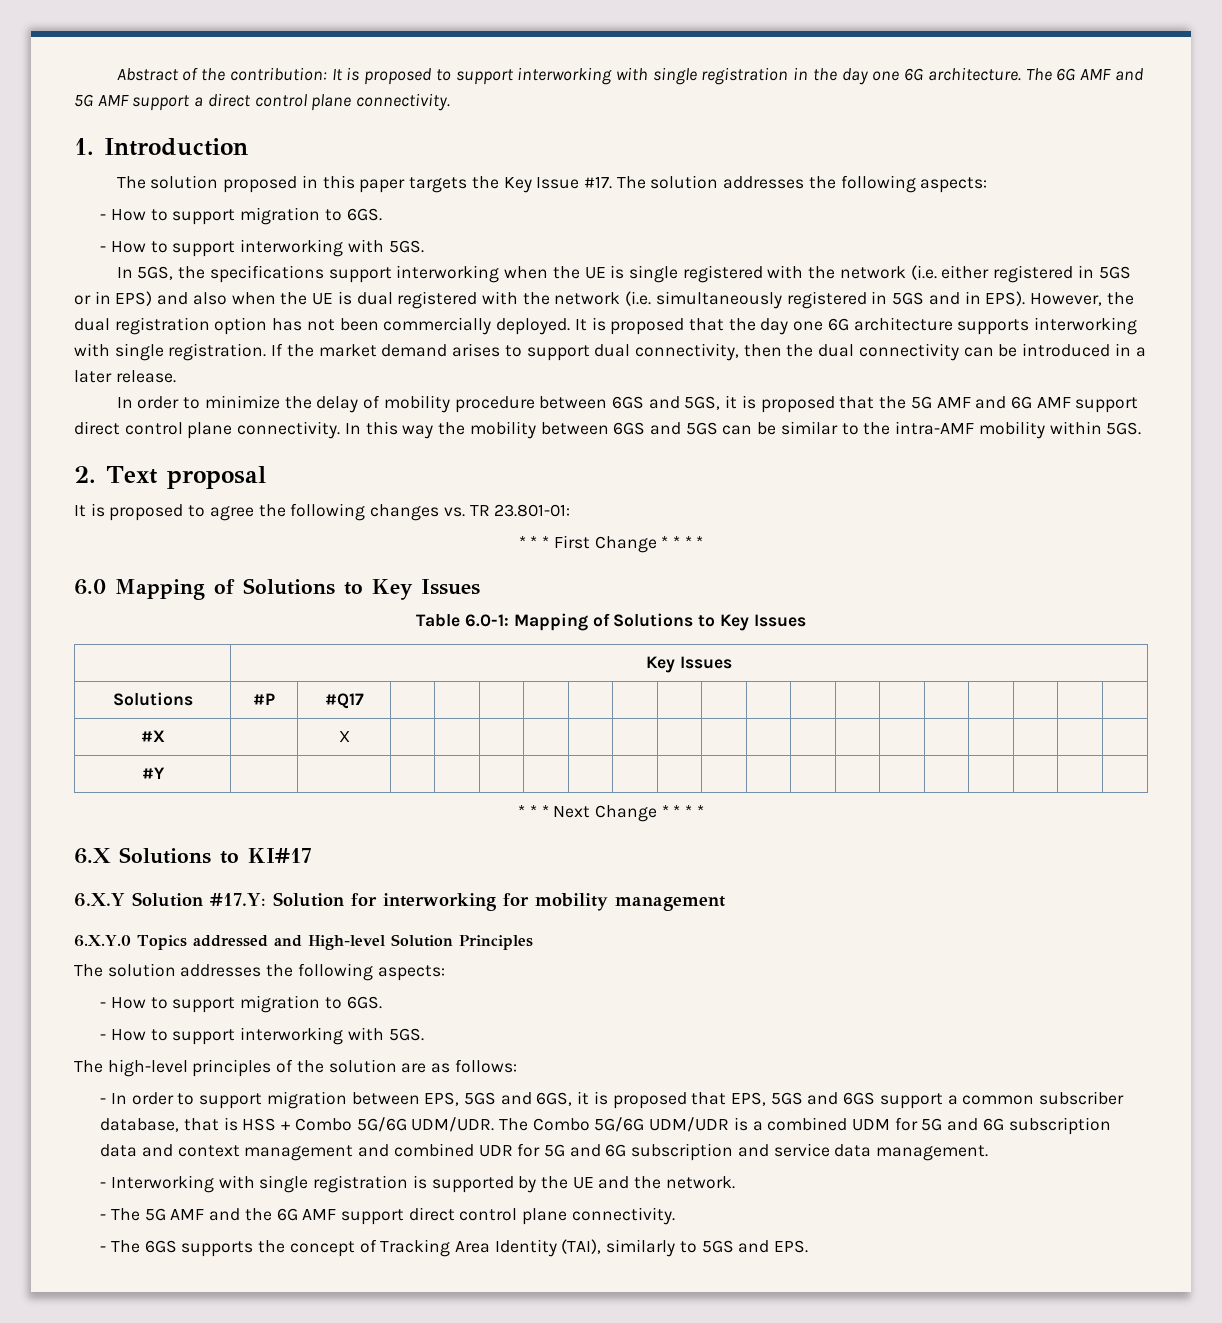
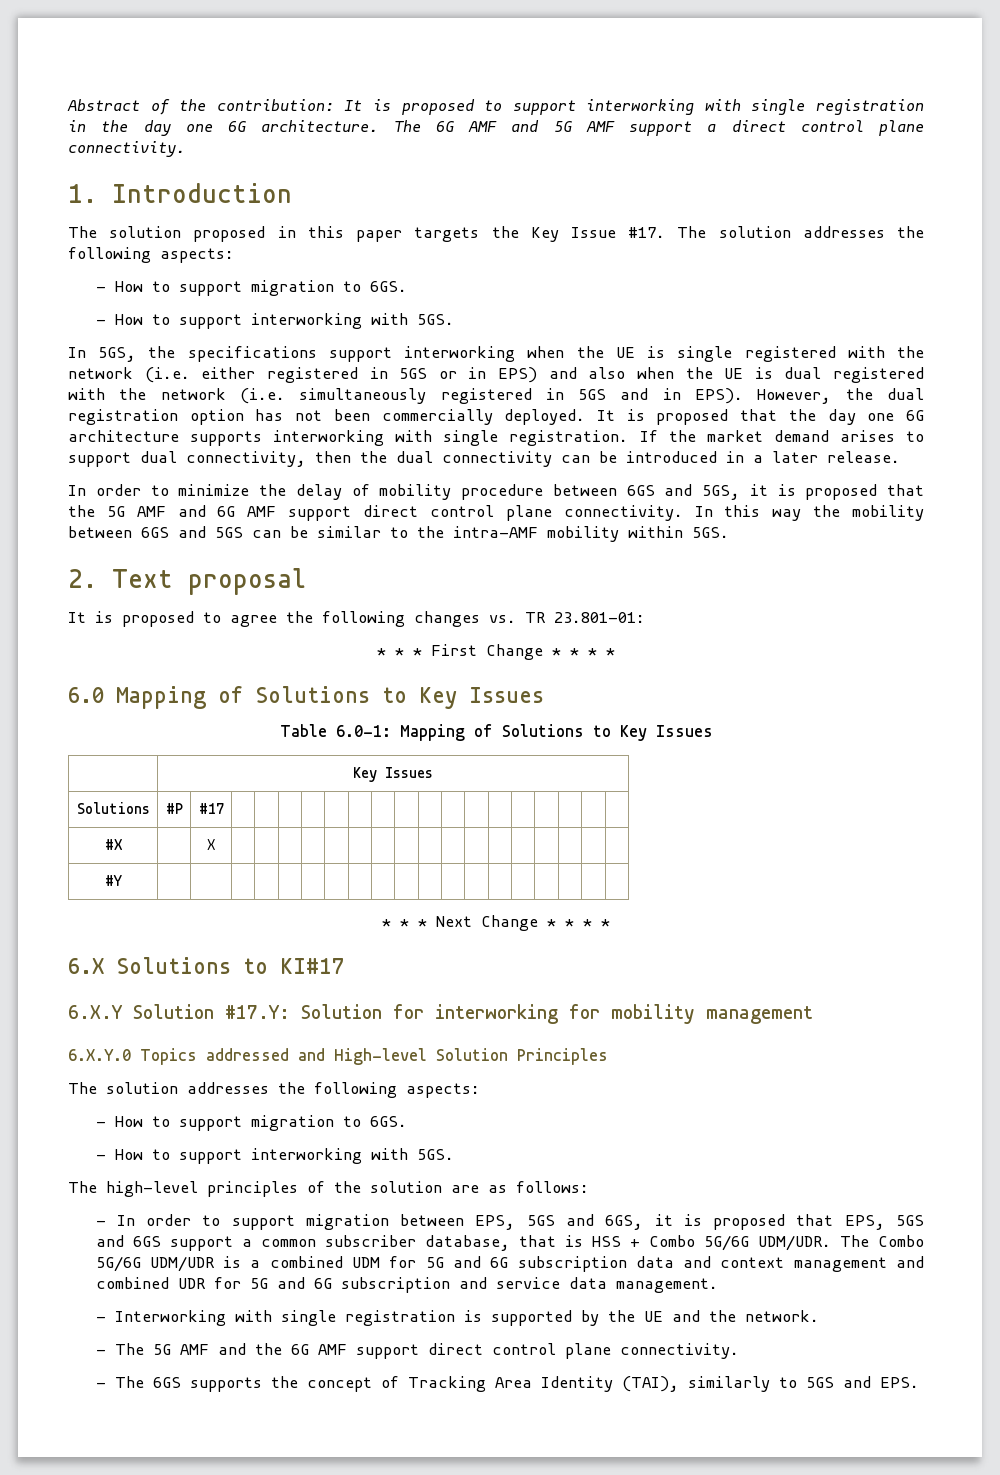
- Solutions | #P | #Q17 | | | | | | | | | | | | | | | | |
+ Solutions | #P | #17 | | | | | | | | | | | | | | | | |

